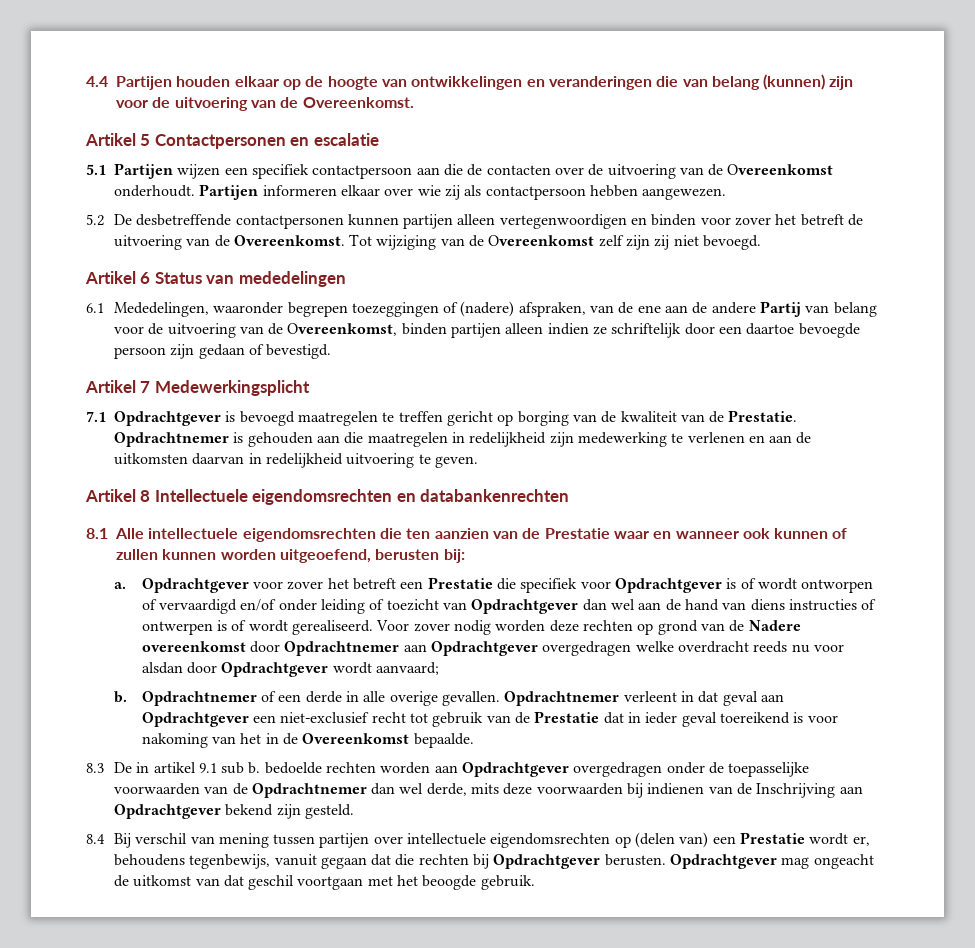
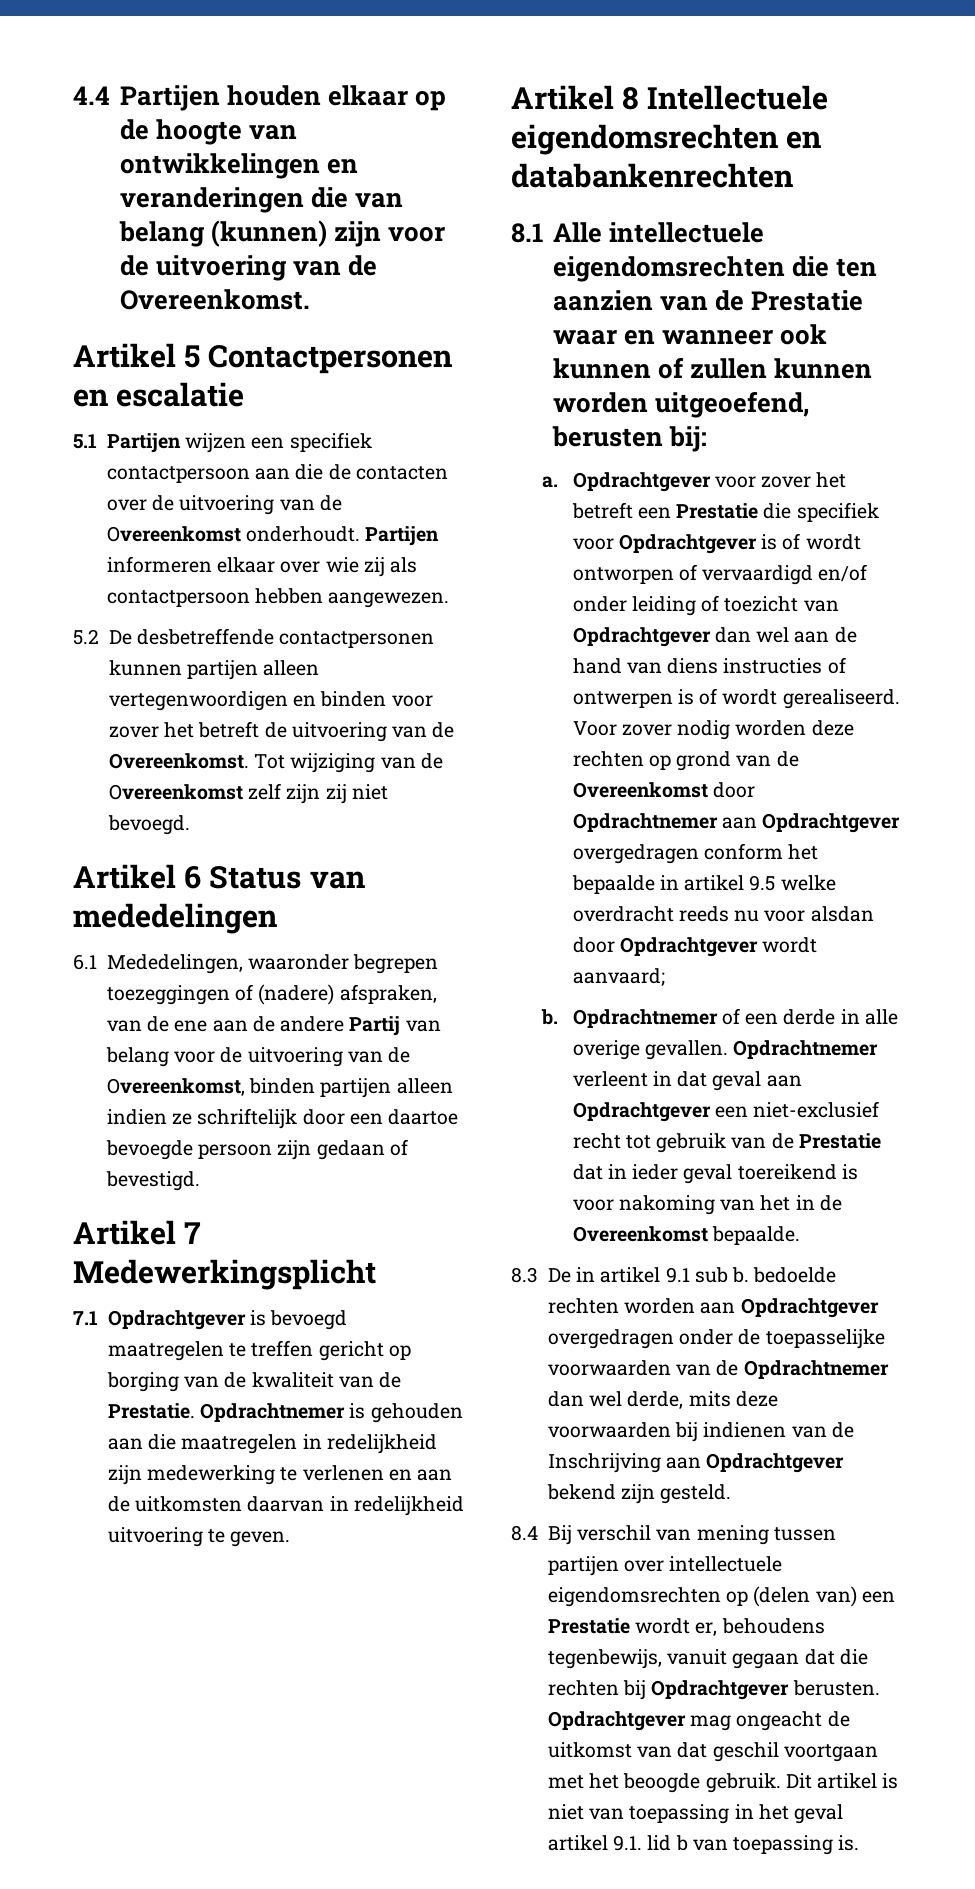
- Voor zover nodig worden deze rechten op grond van de Nadere overeenkomst door Opdrachtnemer aan Opdrachtgever overgedragen welke overdracht reeds nu voor alsdan door Opdrachtgever wordt aanvaard;
+ Voor zover nodig worden deze rechten op grond van de Overeenkomst door Opdrachtnemer aan Opdrachtgever overgedragen conform het bepaalde in artikel 9.5 welke overdracht reeds nu voor alsdan door Opdrachtgever wordt aanvaard;
+ Dit artikel is niet van toepassing in het geval artikel 9.1. lid b van toepassing is.

